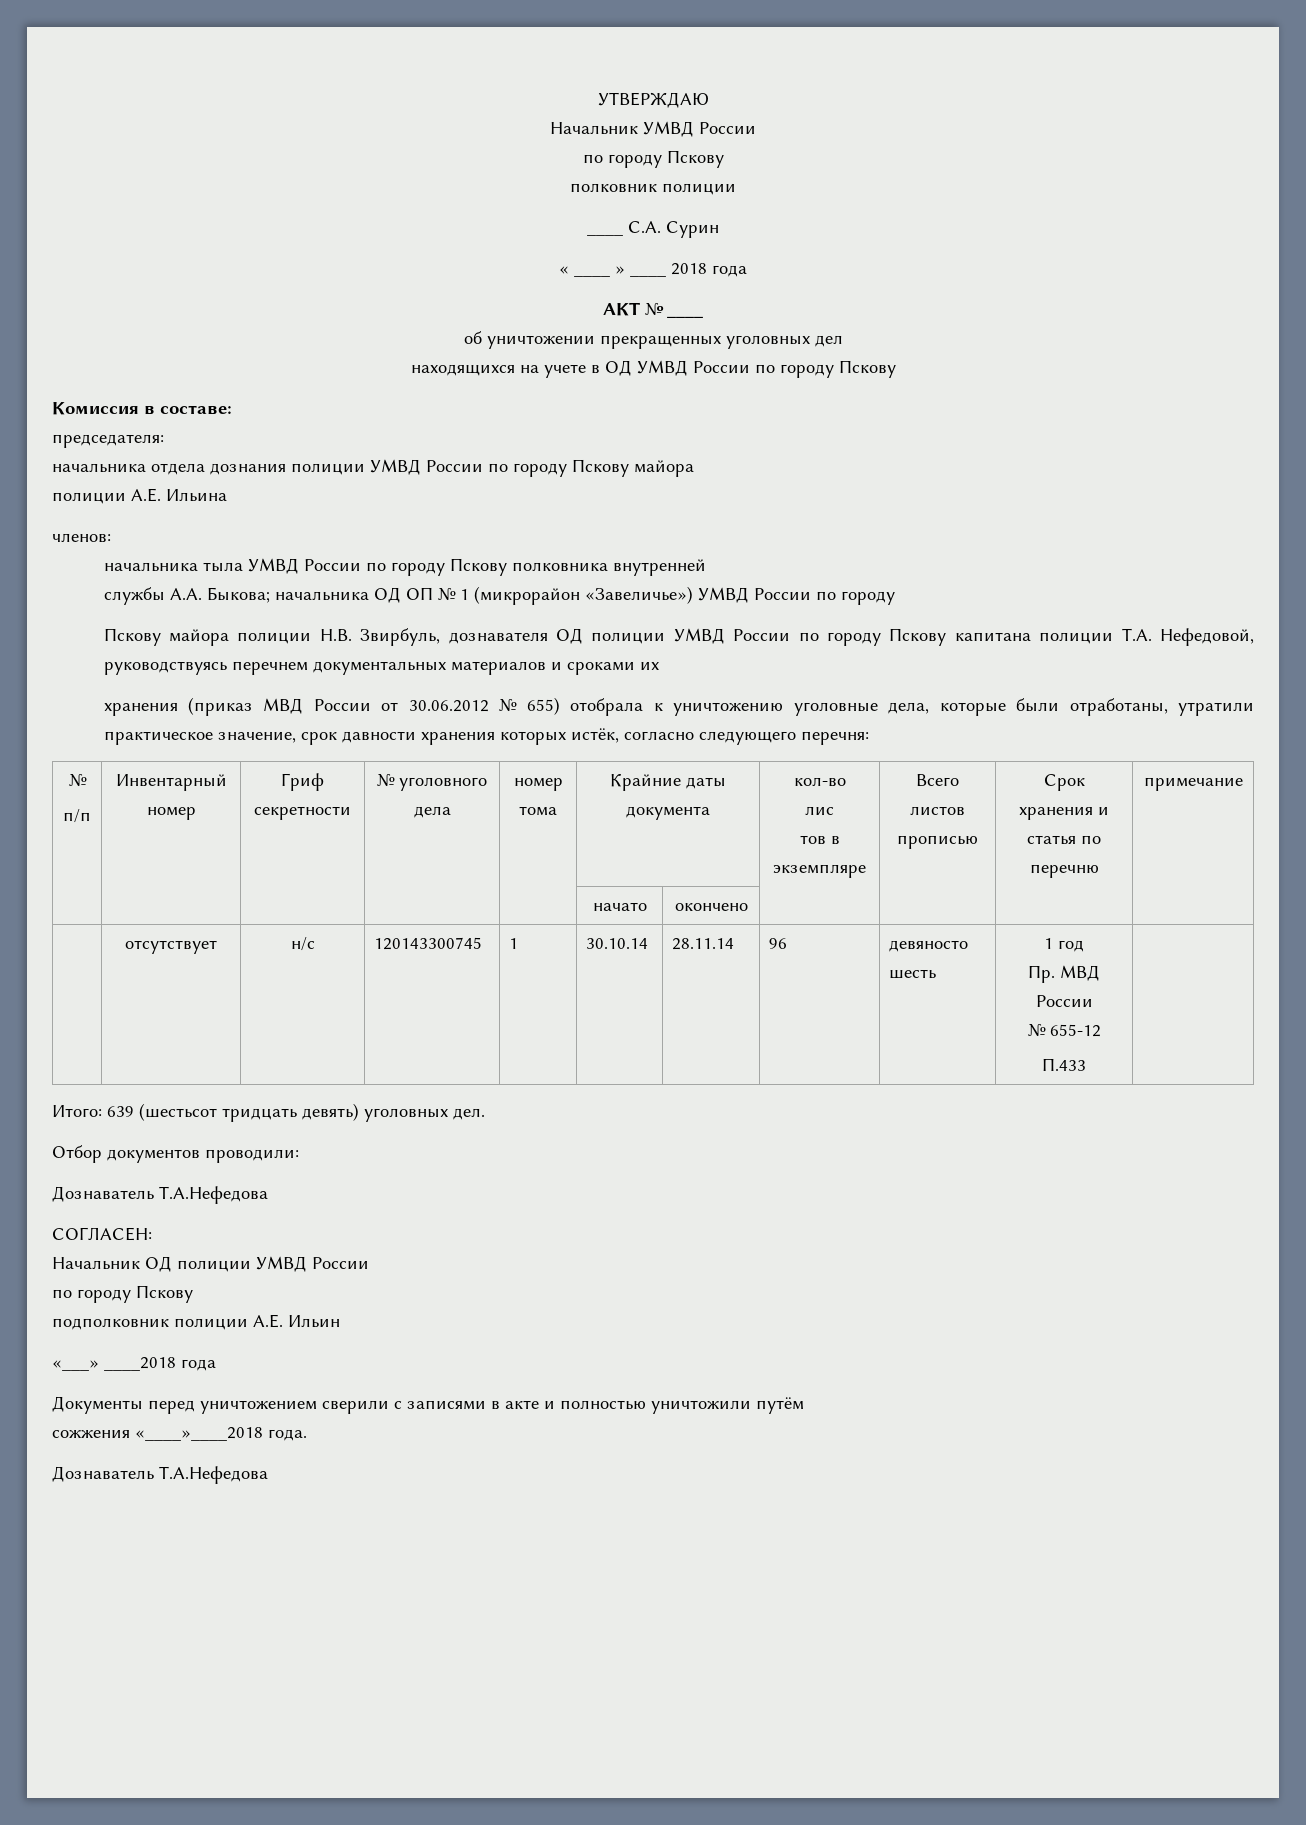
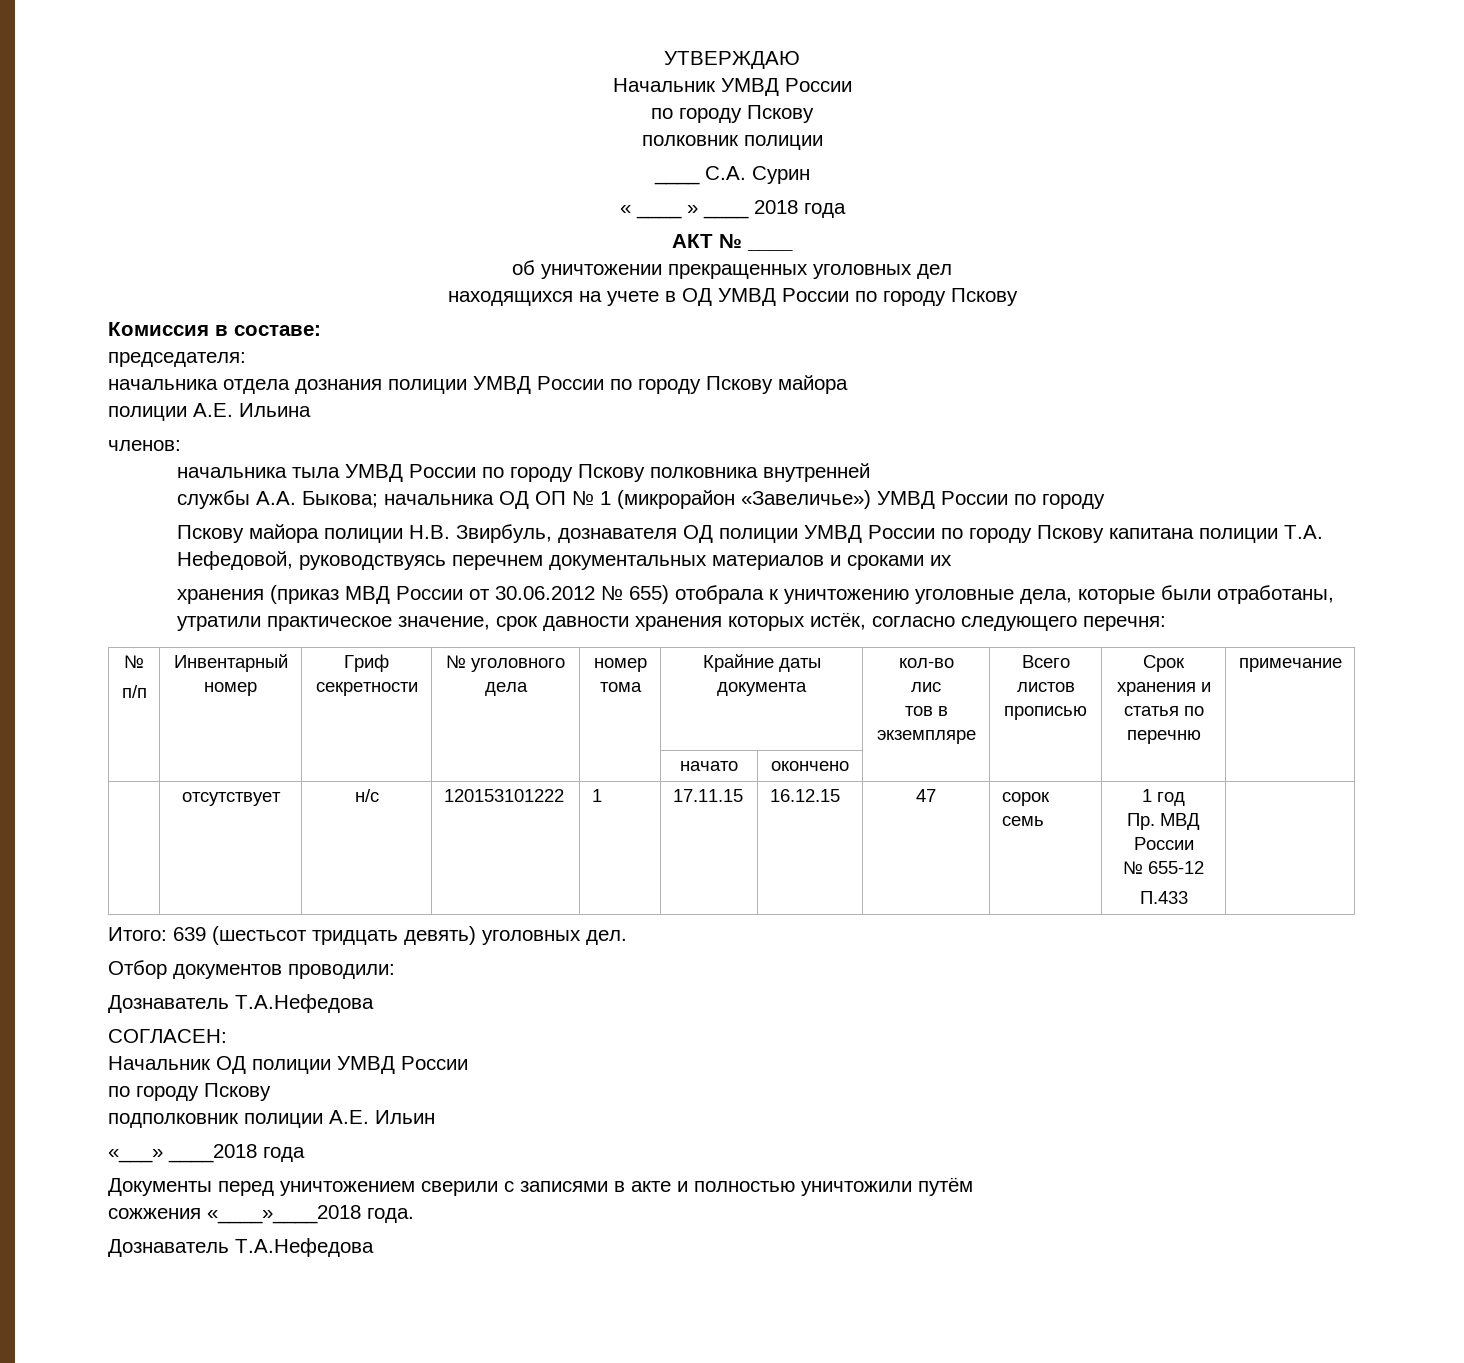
- | отсутствует | н/с | 120143300745 | 1 | 30.10.14 | 28.11.14 | 96 | девяносто шесть | 1 год
+ | отсутствует | н/с | 120153101222 | 1 | 17.11.15 | 16.12.15 | 47 | сорок семь | 1 год

